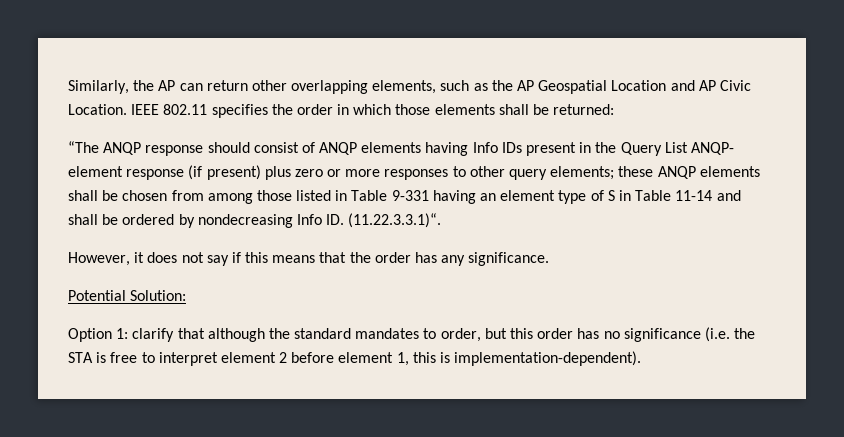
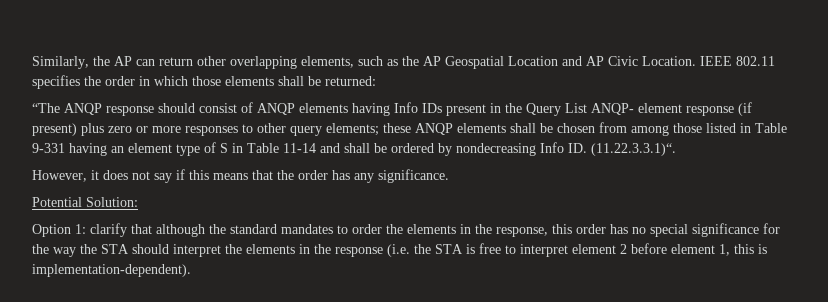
- Option 1: clarify that although the standard mandates to order, but this order has no significance (i.e. the STA is free to interpret element 2 before element 1, this is implementation-dependent).
+ Option 1: clarify that although the standard mandates to order the elements in the response, this order has no special significance for the way the STA should interpret the elements in the response (i.e. the STA is free to interpret element 2 before element 1, this is implementation-dependent).

